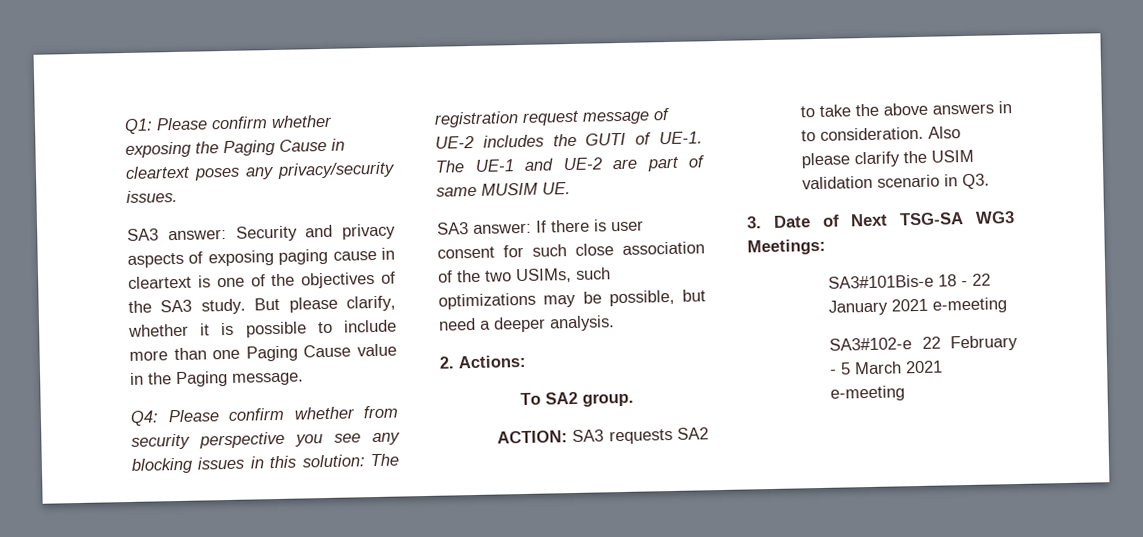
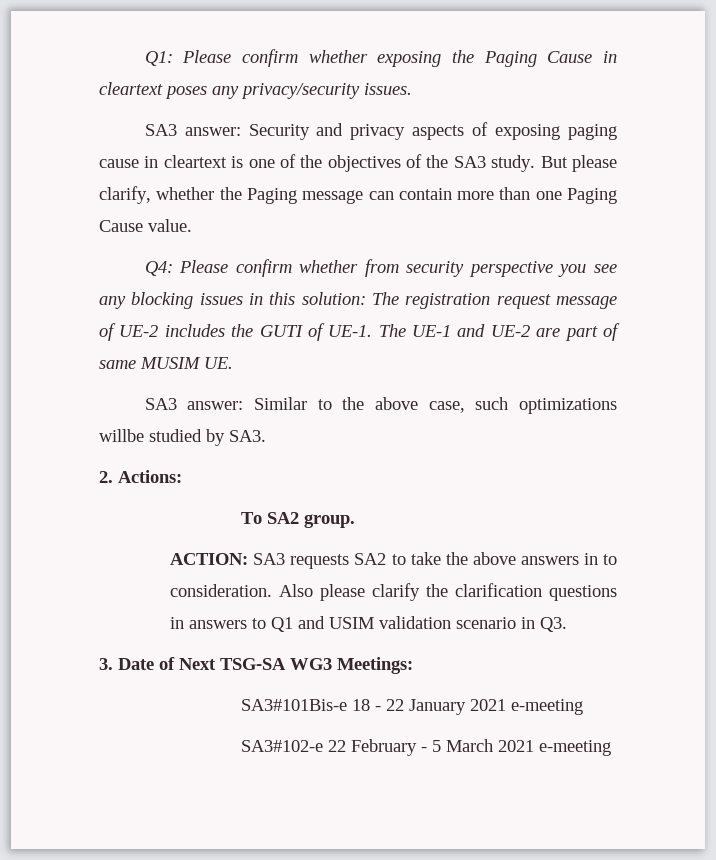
- But please clarify, whether it is possible to include more than one Paging Cause value in the Paging message.
+ But please clarify, whether the Paging message can contain more than one Paging Cause value.
- SA3 answer: If there is user consent for such close association of the two USIMs, such optimizations may be possible, but need a deeper analysis.
+ SA3 answer: Similar to the above case, such optimizations willbe studied by SA3.
- Also please clarify the USIM validation scenario in Q3.
+ Also please clarify the clarification questions in answers to Q1 and USIM validation scenario in Q3.

